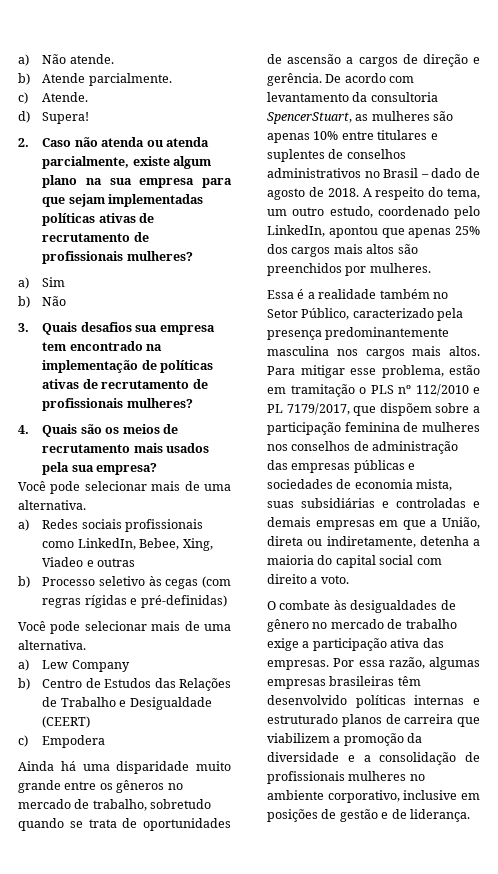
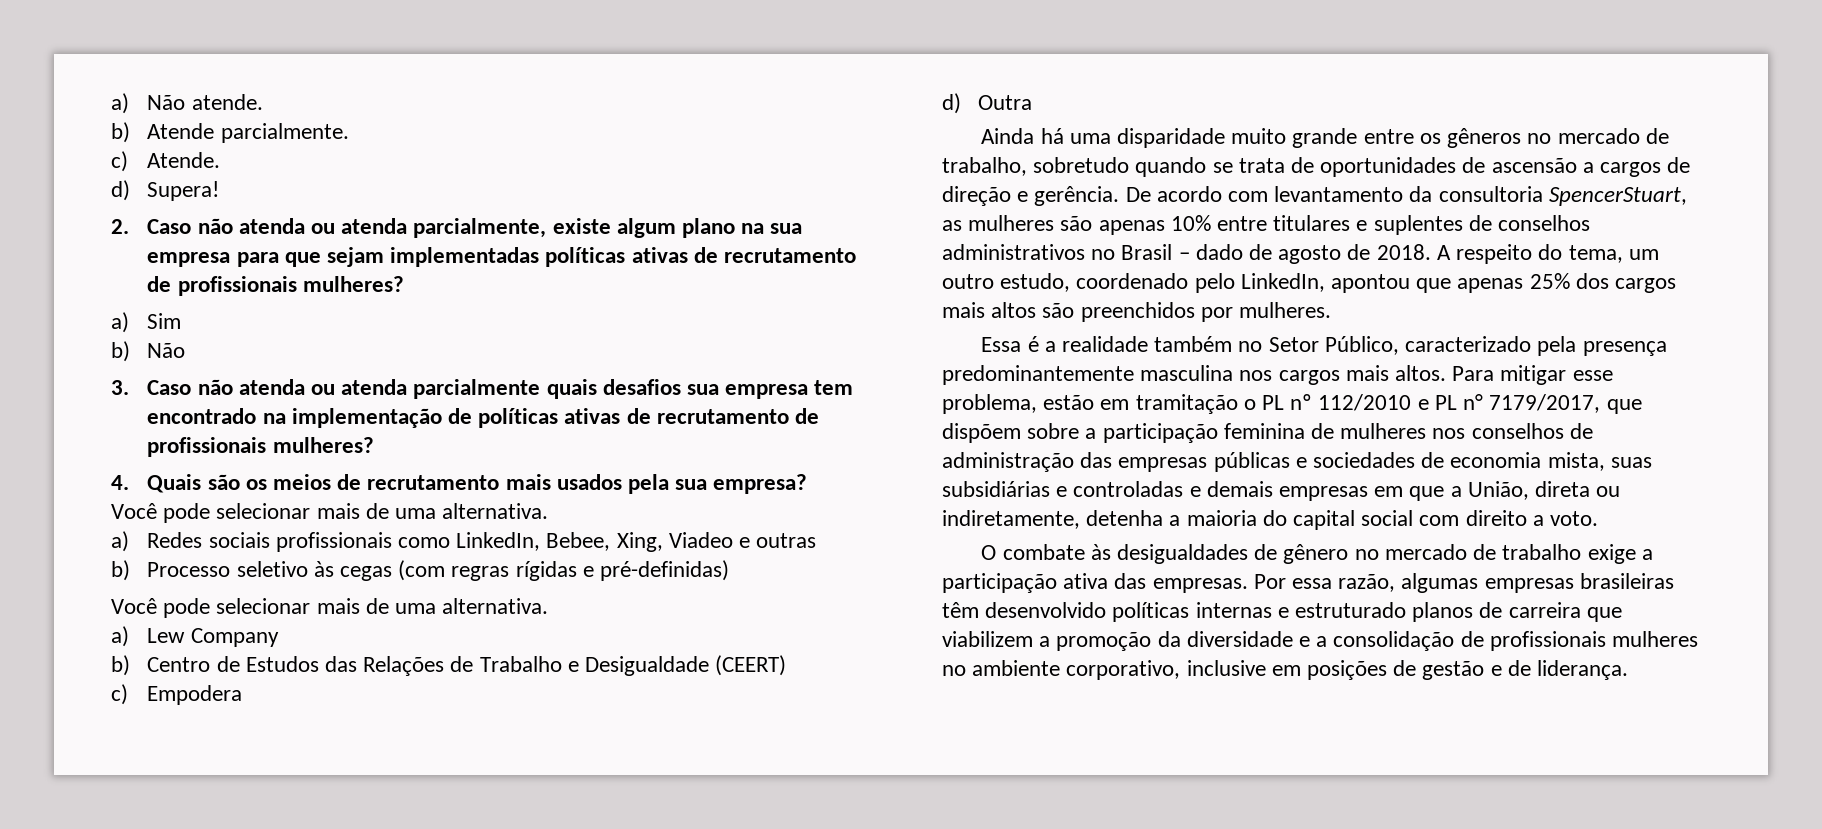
- 3. Quais desafios sua empresa tem encontrado na implementação de políticas ativas de recrutamento de profissionais mulheres?
+ 3. Caso não atenda ou atenda parcialmente quais desafios sua empresa tem encontrado na implementação de políticas ativas de recrutamento de profissionais mulheres?
+ d) Outra
- Para mitigar esse problema, estão em tramitação o PLS nº 112/2010 e PL 7179/2017, que dispõem sobre a participação feminina de mulheres nos conselhos de administração das empresas públicas e sociedades de economia mista, suas subsidiárias e controladas e demais empresas em que a União, direta ou indiretamente, detenha a maioria do capital social com direito a voto.
+ Para mitigar esse problema, estão em tramitação o PL nº 112/2010 e PL n° 7179/2017, que dispõem sobre a participação feminina de mulheres nos conselhos de administração das empresas públicas e sociedades de economia mista, suas subsidiárias e controladas e demais empresas em que a União, direta ou indiretamente, detenha a maioria do capital social com direito a voto.

